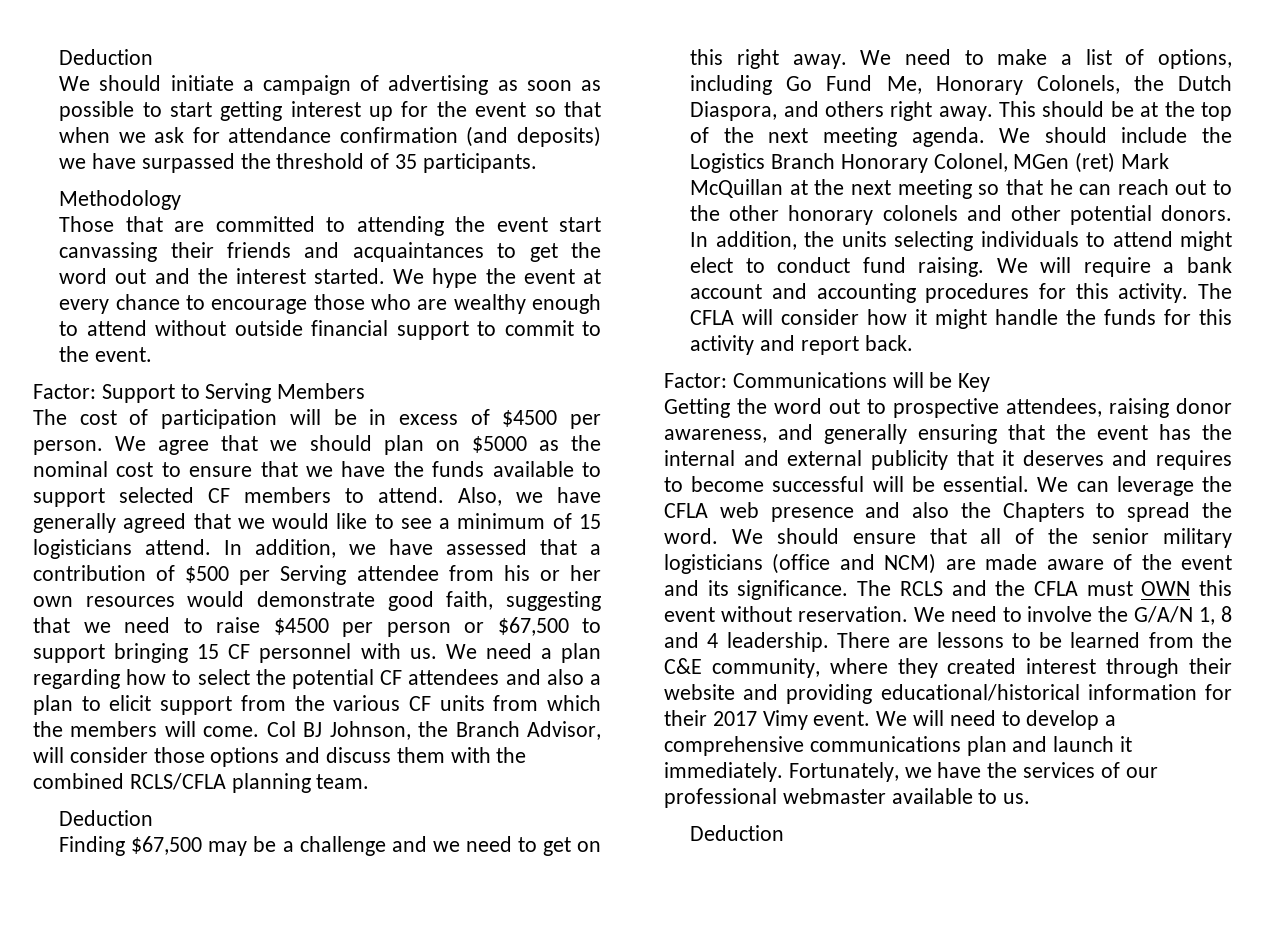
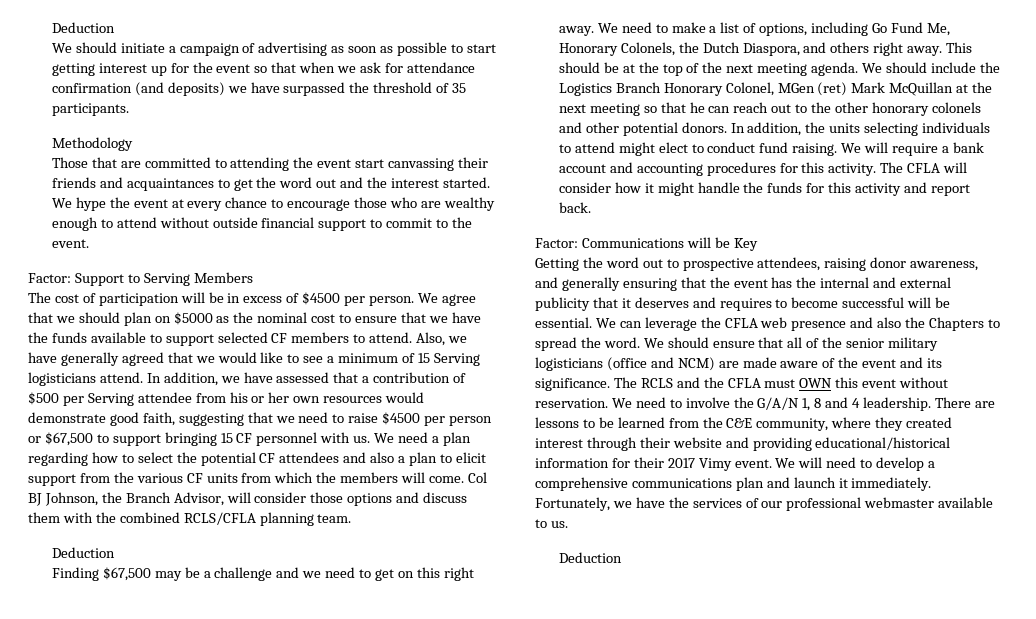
- Also, we have generally agreed that we would like to see a minimum of 15 logisticians attend.
+ Also, we have generally agreed that we would like to see a minimum of 15 Serving logisticians attend.

